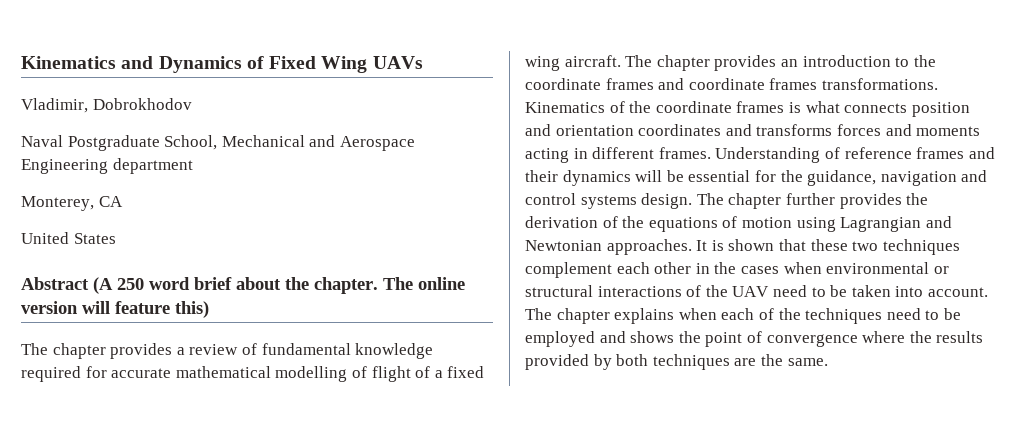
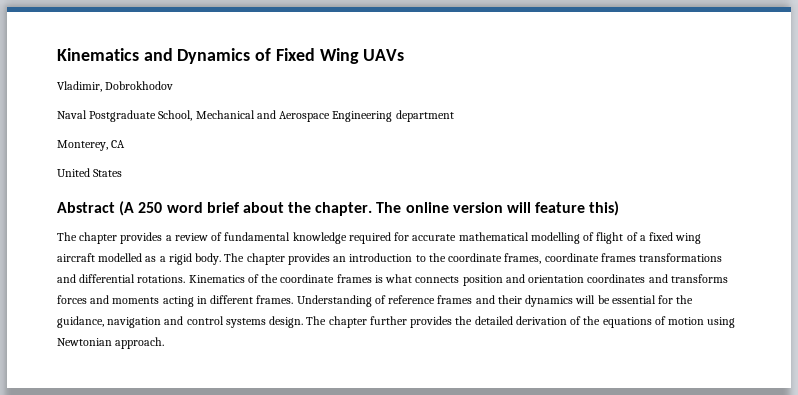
- The chapter provides a review of fundamental knowledge required for accurate mathematical modelling of flight of a fixed wing aircraft.
+ The chapter provides a review of fundamental knowledge required for accurate mathematical modelling of flight of a fixed wing aircraft modelled as a rigid body.
- The chapter provides an introduction to the coordinate frames and coordinate frames transformations.
+ The chapter provides an introduction to the coordinate frames, coordinate frames transformations and differential rotations.
- The chapter further provides the derivation of the equations of motion using Lagrangian and Newtonian approaches. It is shown that these two techniques complement each other in the cases when environmental or structural interactions of the UAV need to be taken into account. The chapter explains when each of the techniques need to be employed and shows the point of convergence where the results provided by both techniques are the same.
+ The chapter further provides the detailed derivation of the equations of motion using Newtonian approach.

